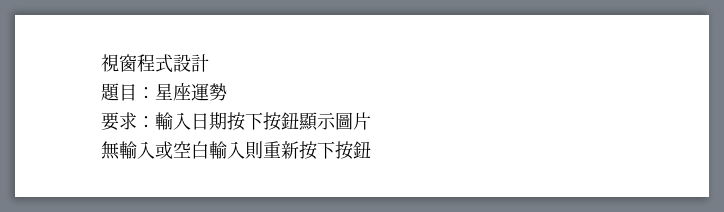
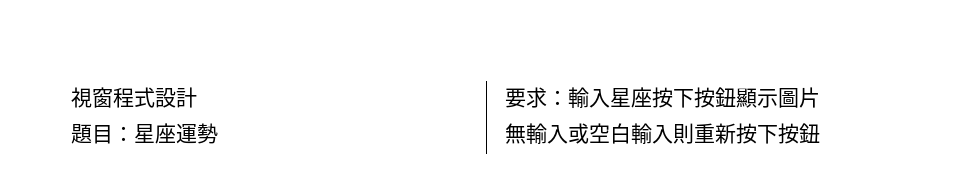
- 要求：輸入日期按下按鈕顯示圖片
+ 要求：輸入星座按下按鈕顯示圖片

